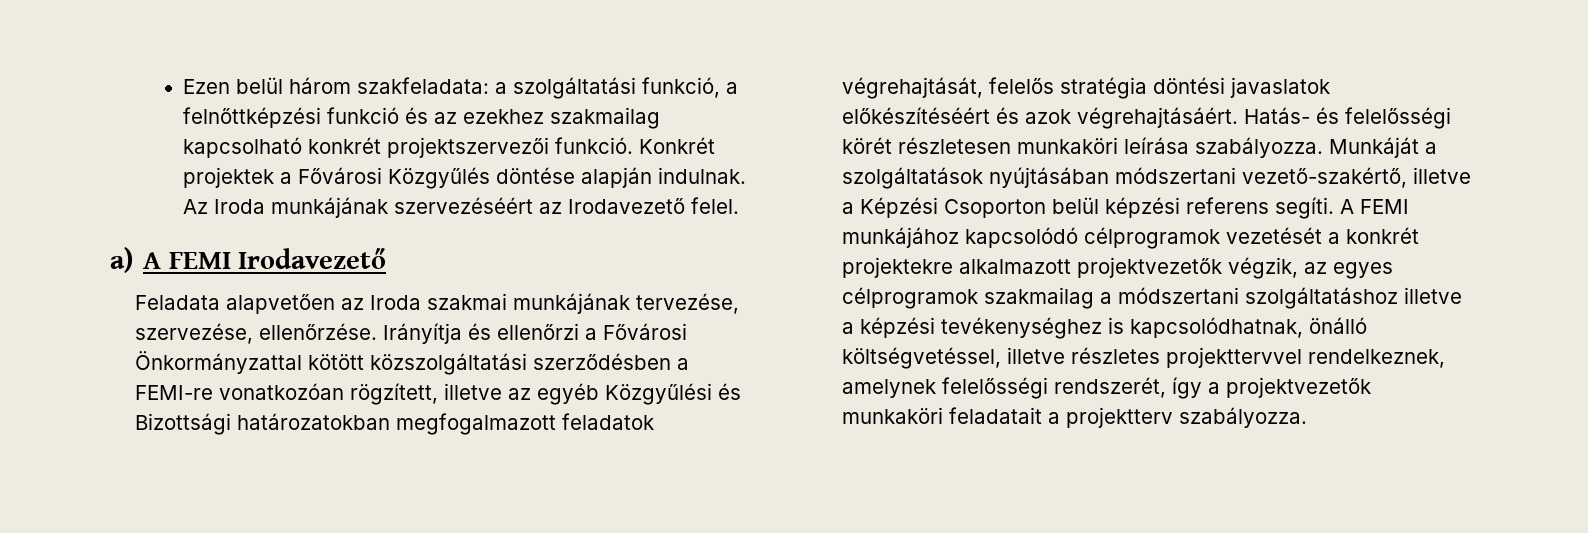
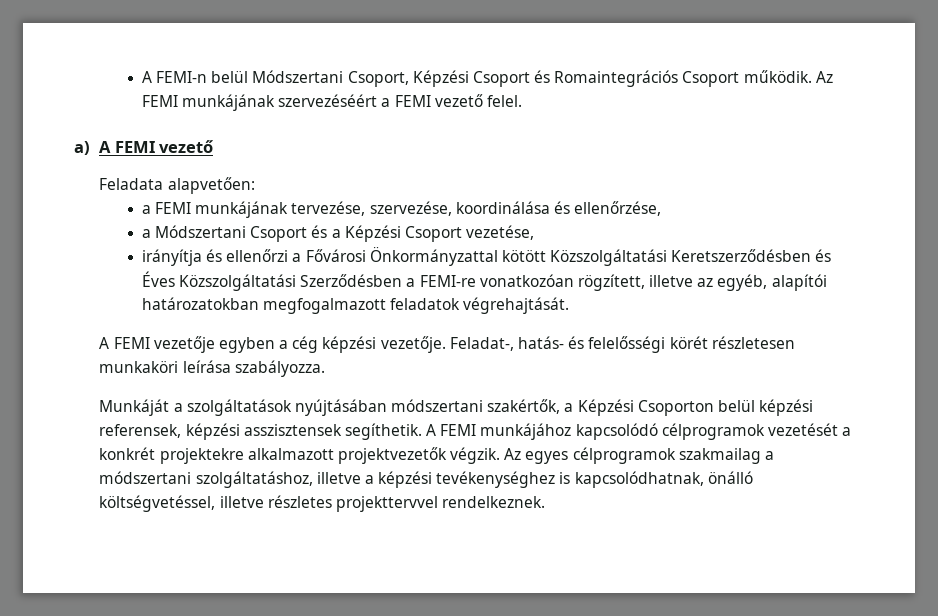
- Ezen belül három szakfeladata: a szolgáltatási funkció, a felnőttképzési funkció és az ezekhez szakmailag kapcsolható konkrét projektszervezői funkció. Konkrét projektek a Fővárosi Közgyűlés döntése alapján indulnak. Az Iroda munkájának szervezéséért az Irodavezető felel.
+ A FEMI-n belül Módszertani Csoport, Képzési Csoport és Romaintegrációs Csoport működik. Az FEMI munkájának szervezéséért a FEMI vezető felel.
- a) A FEMI Irodavezető
+ a) A FEMI vezető
- Feladata alapvetően az Iroda szakmai munkájának tervezése, szervezése, ellenőrzése. Irányítja és ellenőrzi a Fővárosi Önkormányzattal kötött közszolgáltatási szerződésben a FEMI-re vonatkozóan rögzített, illetve az egyéb Közgyűlési és Bizottsági határozatokban megfogalmazott feladatok végrehajtását, felelős stratégia döntési javaslatok előkészítéséért és azok végrehajtásáért. Hatás- és felelősségi körét részletesen munkaköri leírása szabályozza. Munkáját a szolgáltatások nyújtásában módszertani vezető-szakértő, illetve a Képzési Csoporton belül képzési referens segíti.
+ Feladata alapvetően:
+ a FEMI munkájának tervezése, szervezése, koordinálása és ellenőrzése,
+ a Módszertani Csoport és a Képzési Csoport vezetése,
+ irányítja és ellenőrzi a Fővárosi Önkormányzattal kötött Közszolgáltatási Keretszerződésben és Éves Közszolgáltatási Szerződésben a FEMI-re vonatkozóan rögzített, illetve az egyéb, alapítói határozatokban megfogalmazott feladatok végrehajtását.
+ A FEMI vezetője egyben a cég képzési vezetője. Feladat-, hatás- és felelősségi körét részletesen munkaköri leírása szabályozza.
+ Munkáját a szolgáltatások nyújtásában módszertani szakértők, a Képzési Csoporton belül képzési referensek, képzési asszisztensek segíthetik.
- A FEMI munkájához kapcsolódó célprogramok vezetését a konkrét projektekre alkalmazott projektvezetők végzik, az egyes célprogramok szakmailag a módszertani szolgáltatáshoz illetve a képzési tevékenységhez is kapcsolódhatnak, önálló költségvetéssel, illetve részletes projekttervvel rendelkeznek, amelynek felelősségi rendszerét, így a projektvezetők munkaköri feladatait a projektterv szabályozza.
+ A FEMI munkájához kapcsolódó célprogramok vezetését a konkrét projektekre alkalmazott projektvezetők végzik. Az egyes célprogramok szakmailag a módszertani szolgáltatáshoz, illetve a képzési tevékenységhez is kapcsolódhatnak, önálló költségvetéssel, illetve részletes projekttervvel rendelkeznek.

